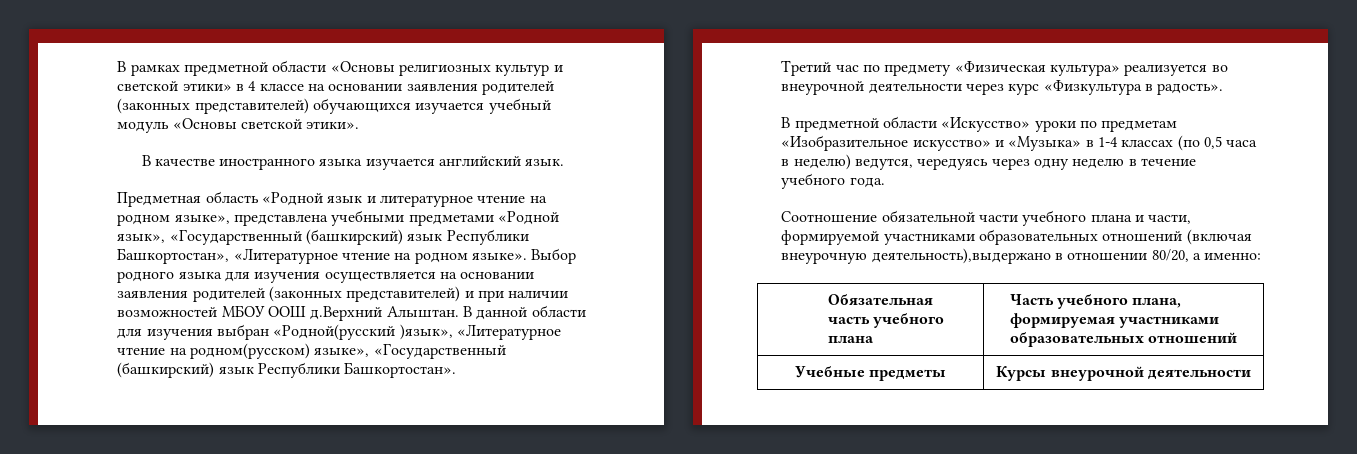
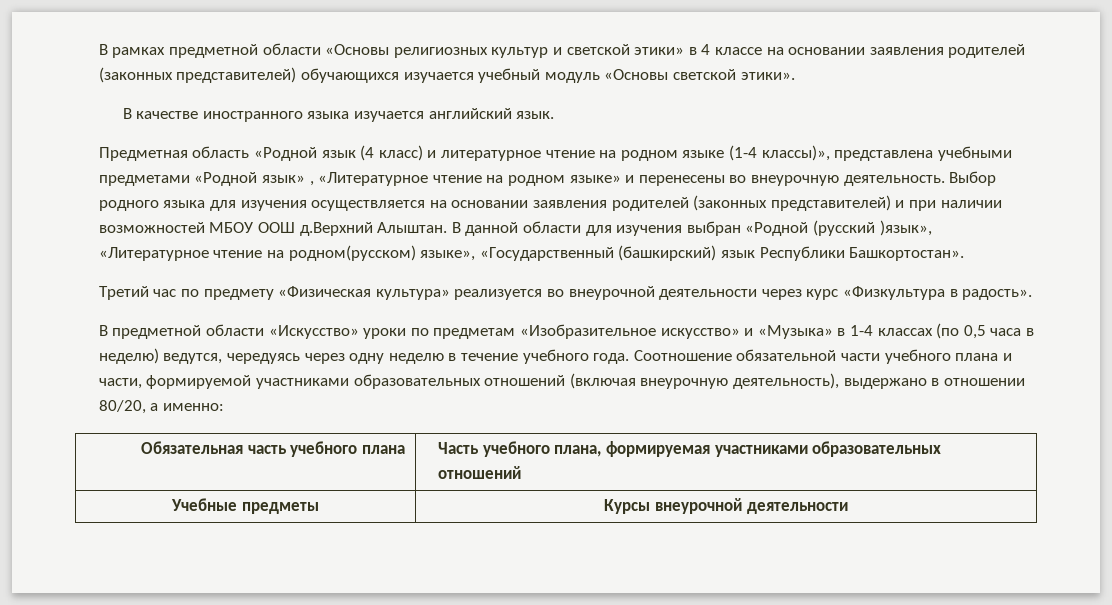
- Предметная область «Родной язык и литературное чтение на родном языке», представлена учебными предметами «Родной язык», «Государственный (башкирский) язык Республики Башкортостан», «Литературное чтение на родном языке».
+ Предметная область «Родной язык (4 класс) и литературное чтение на родном языке (1-4 классы)», представлена учебными предметами «Родной язык» , «Литературное чтение на родном языке» и перенесены во внеурочную деятельность.
- В данной области для изучения выбран «Родной(русский )язык», «Литературное чтение на родном(русском) языке», «Государственный (башкирский) язык Республики Башкортостан».
+ В данной области для изучения выбран «Родной (русский )язык», «Литературное чтение на родном(русском) языке», «Государственный (башкирский) язык Республики Башкортостан».
- В предметной области «Искусство» уроки по предметам «Изобразительное искусство» и «Музыка» в 1-4 классах (по 0,5 часа в неделю) ведутся, чередуясь через одну неделю в течение учебного года.
- Соотношение обязательной части учебного плана и части, формируемой участниками образовательных отношений (включая внеурочную деятельность),выдержано в отношении 80/20, а именно:
+ В предметной области «Искусство» уроки по предметам «Изобразительное искусство» и «Музыка» в 1-4 классах (по 0,5 часа в неделю) ведутся, чередуясь через одну неделю в течение учебного года. Соотношение обязательной части учебного плана и части, формируемой участниками образовательных отношений (включая внеурочную деятельность), выдержано в отношении 80/20, а именно:

